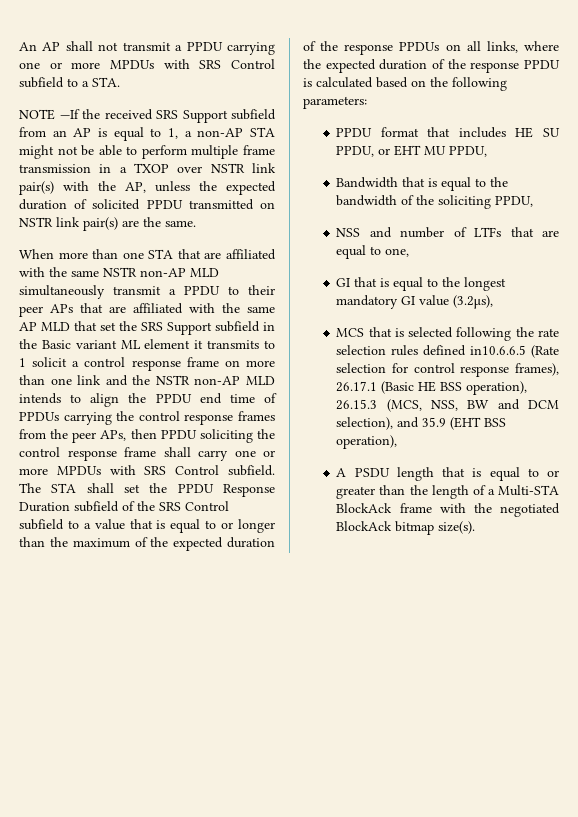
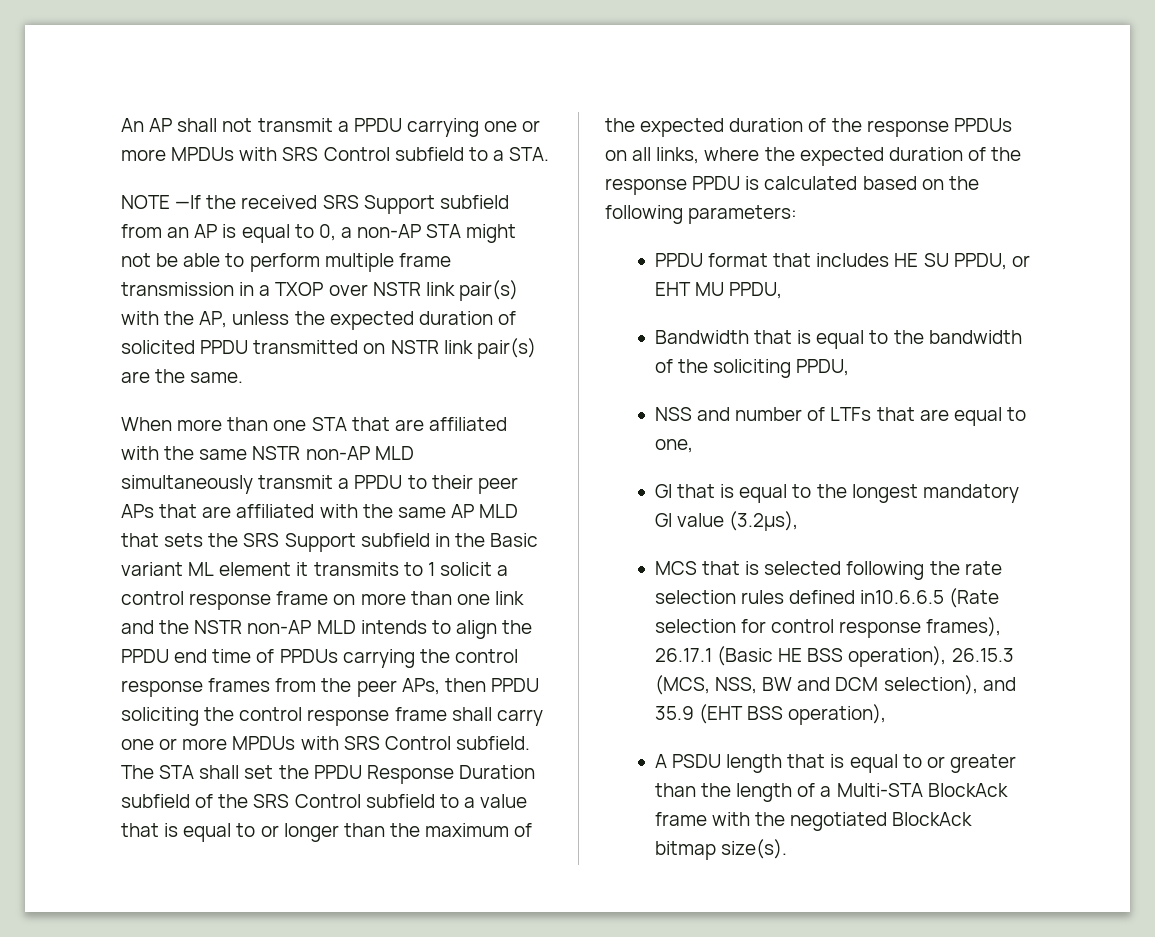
- NOTE —If the received SRS Support subfield from an AP is equal to 1, a non-AP STA might not be able to perform multiple frame transmission in a TXOP over NSTR link pair(s) with the AP, unless the expected duration of solicited PPDU transmitted on NSTR link pair(s) are the same.
+ NOTE —If the received SRS Support subfield from an AP is equal to 0, a non-AP STA might not be able to perform multiple frame transmission in a TXOP over NSTR link pair(s) with the AP, unless the expected duration of solicited PPDU transmitted on NSTR link pair(s) are the same.
- When more than one STA that are affiliated with the same NSTR non-AP MLD simultaneously transmit a PPDU to their peer APs that are affiliated with the same AP MLD that set the SRS Support subfield in the Basic variant ML element it transmits to 1 solicit a control response frame on more than one link and the NSTR non-AP MLD intends to align the PPDU end time of PPDUs carrying the control response frames from the peer APs, then PPDU soliciting the control response frame shall carry one or more MPDUs with SRS Control subfield.
+ When more than one STA that are affiliated with the same NSTR non-AP MLD simultaneously transmit a PPDU to their peer APs that are affiliated with the same AP MLD that sets the SRS Support subfield in the Basic variant ML element it transmits to 1 solicit a control response frame on more than one link and the NSTR non-AP MLD intends to align the PPDU end time of PPDUs carrying the control response frames from the peer APs, then PPDU soliciting the control response frame shall carry one or more MPDUs with SRS Control subfield.

